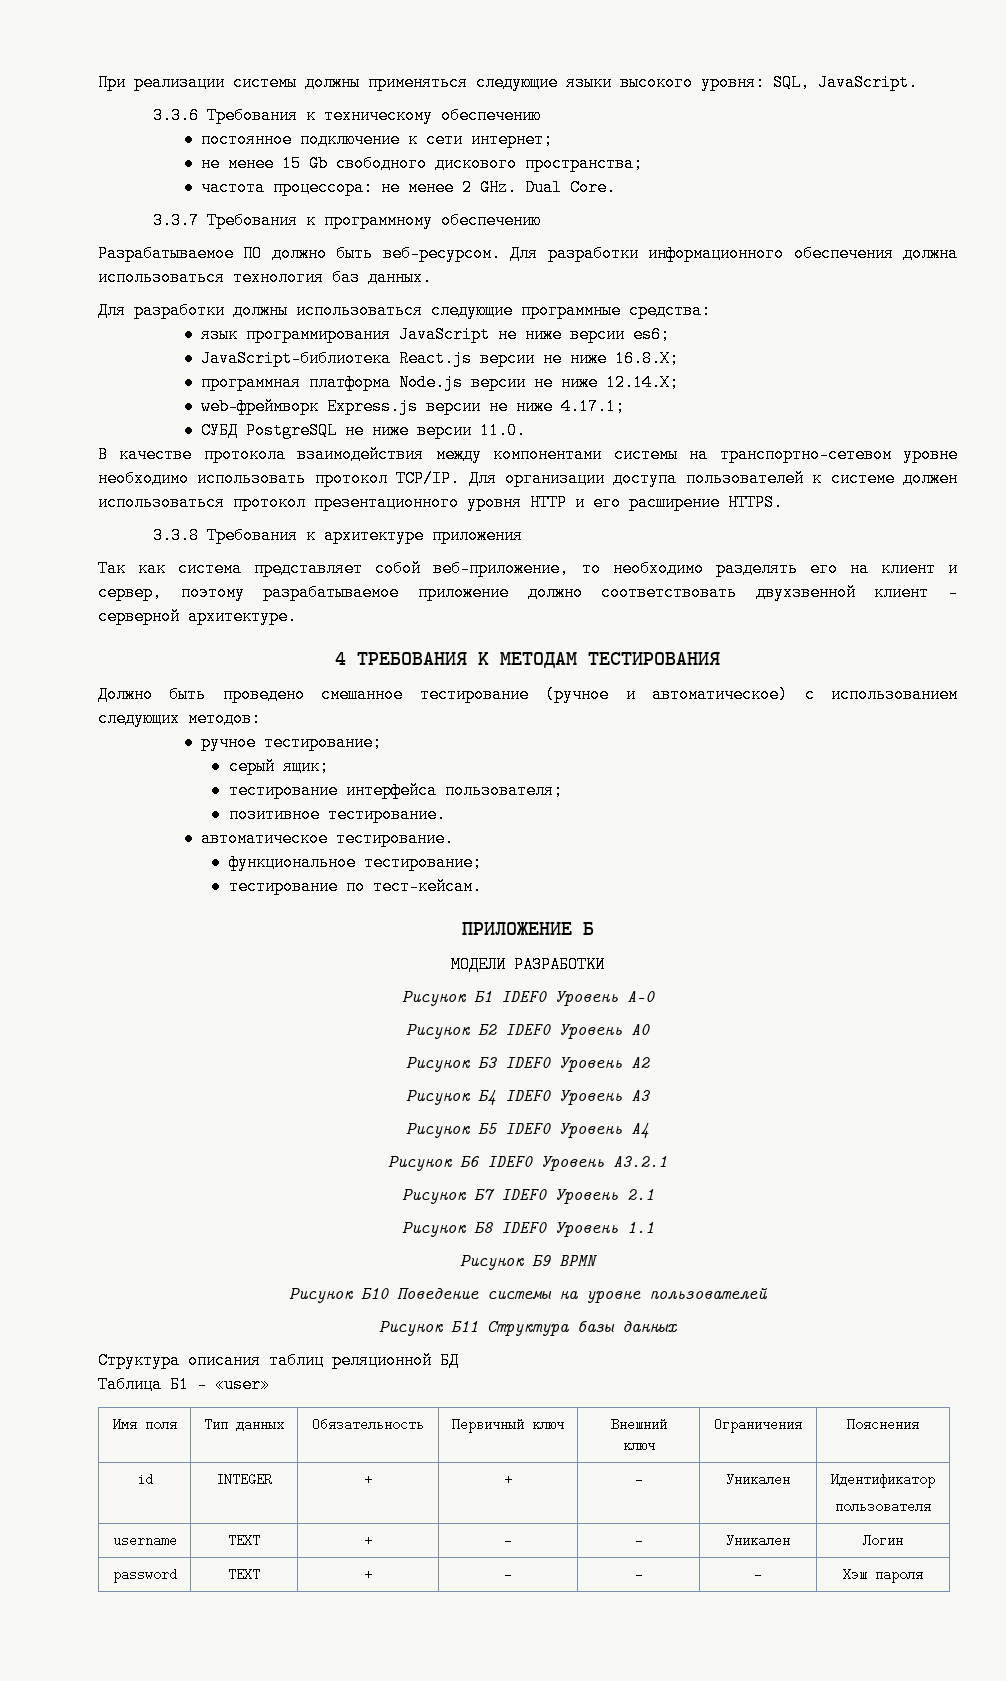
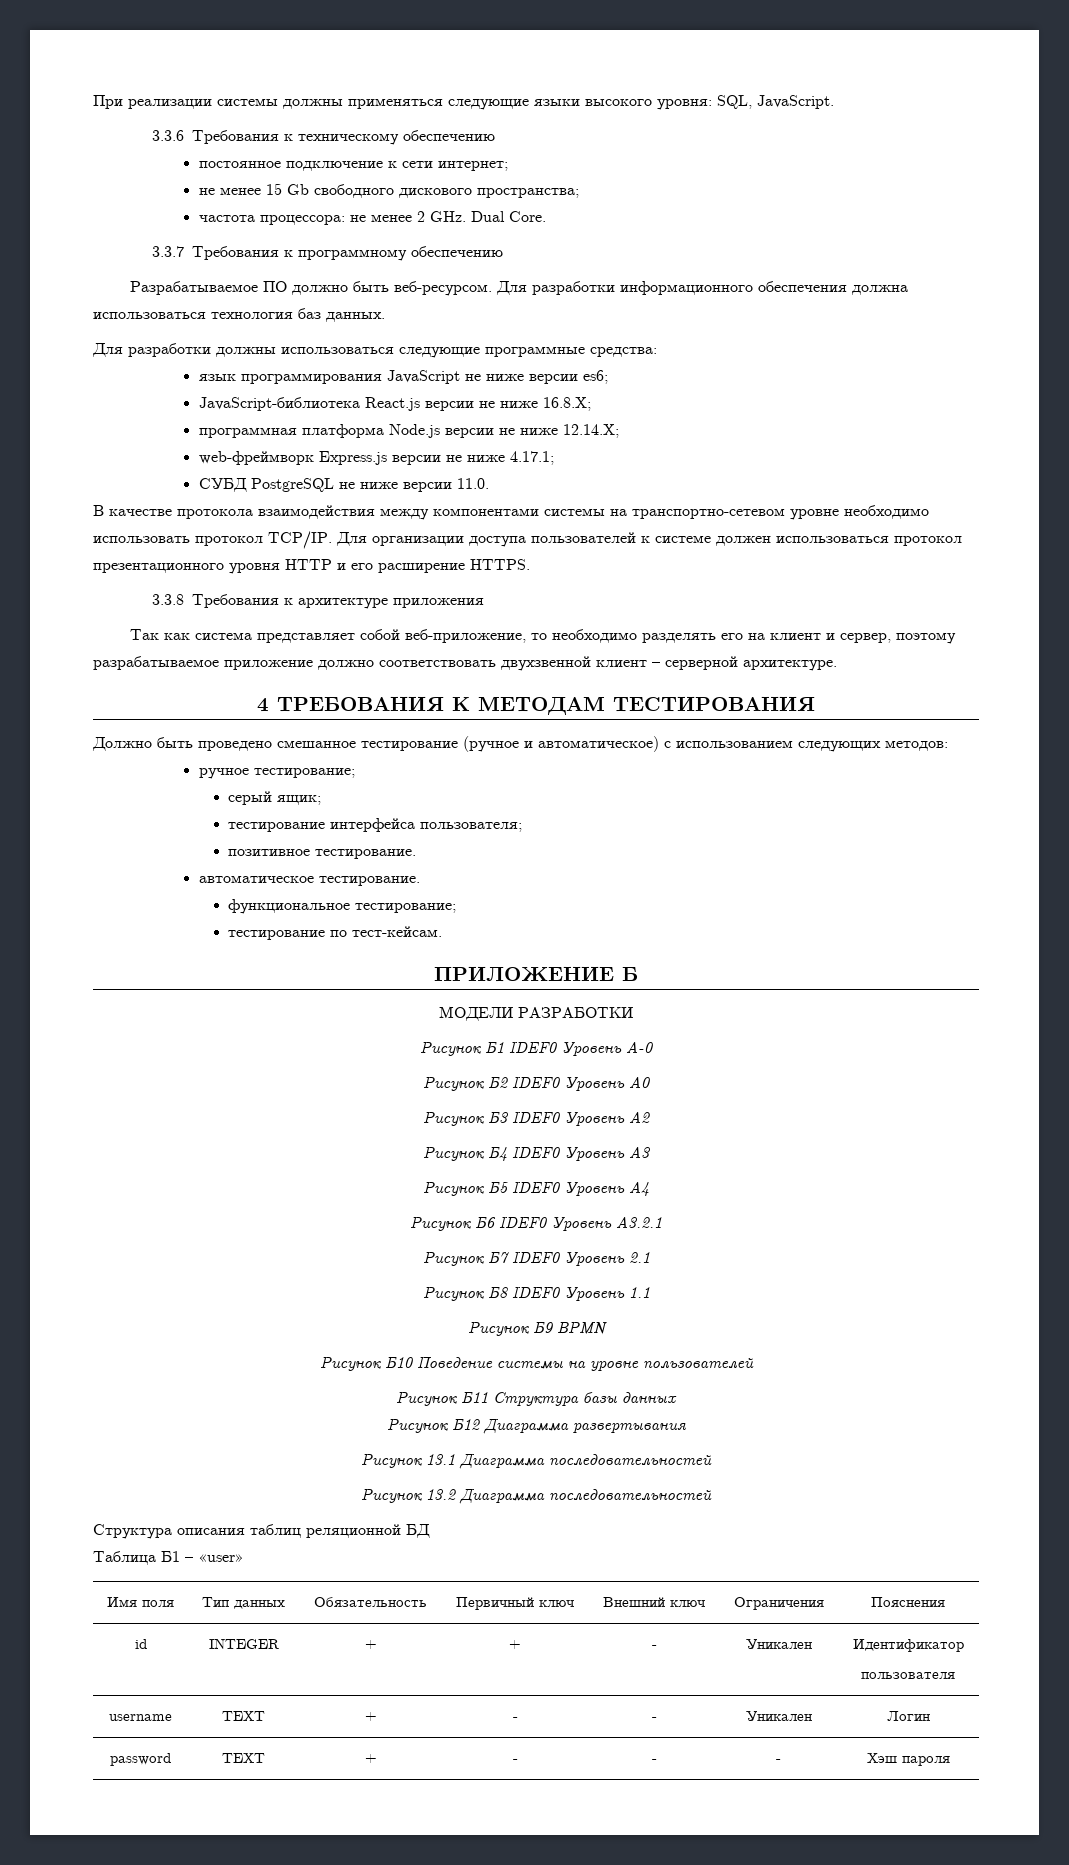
+ Рисунок Б12 Диаграмма развертывания
+ Рисунок 13.1 Диаграмма последовательностей
+ Рисунок 13.2 Диаграмма последовательностей

